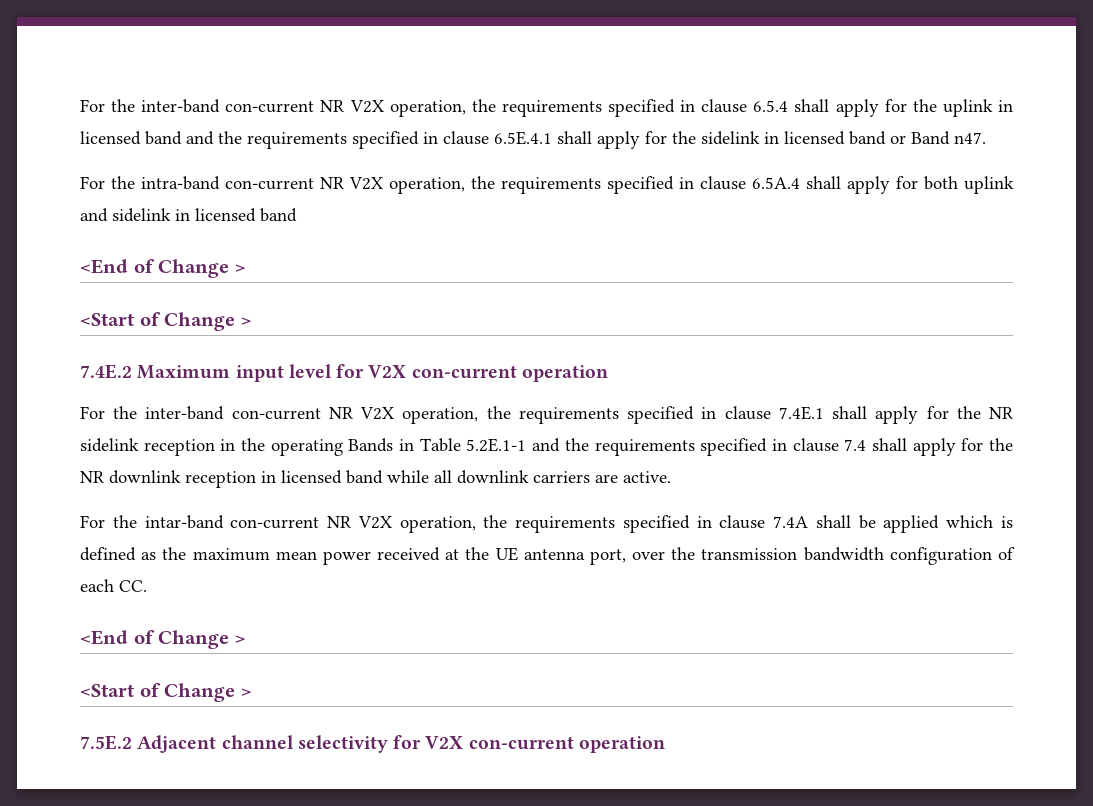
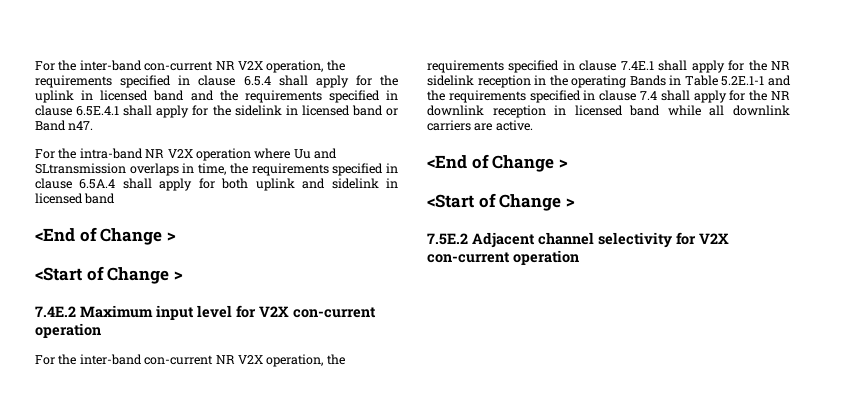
- For the intra-band con-current NR V2X operation, the requirements specified in clause 6.5A.4 shall apply for both uplink and sidelink in licensed band
+ For the intra-band NR V2X operation where Uu and SLtransmission overlaps in time, the requirements specified in clause 6.5A.4 shall apply for both uplink and sidelink in licensed band
- For the intar-band con-current NR V2X operation, the requirements specified in clause 7.4A shall be applied which is defined as the maximum mean power received at the UE antenna port, over the transmission bandwidth configuration of each CC.

